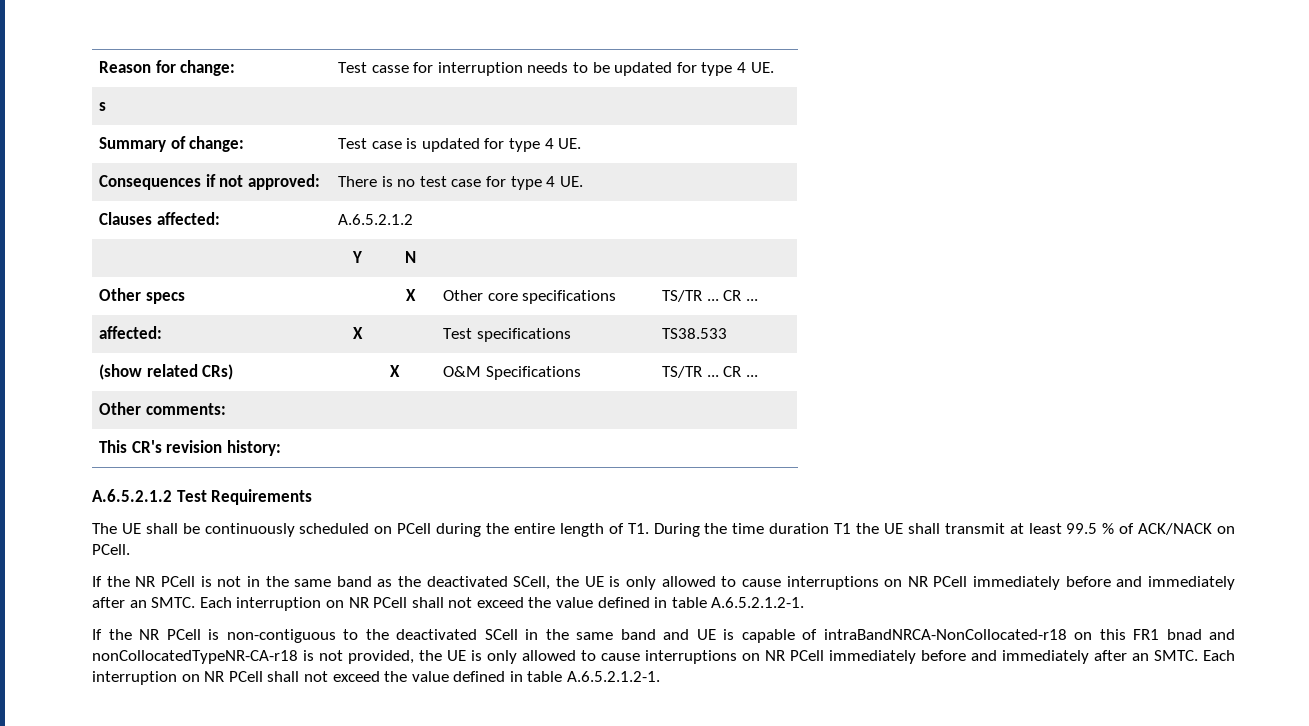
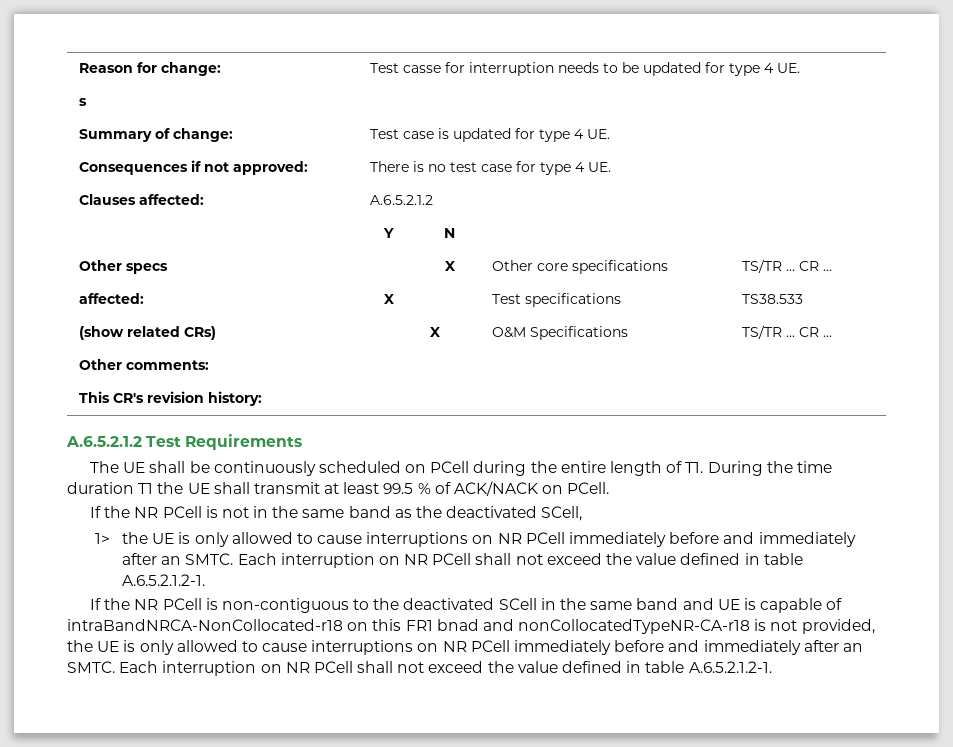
- If the NR PCell is not in the same band as the deactivated SCell, the UE is only allowed to cause interruptions on NR PCell immediately before and immediately after an SMTC.
+ If the NR PCell is not in the same band as the deactivated SCell,
+ 1> the UE is only allowed to cause interruptions on NR PCell immediately before and immediately after an SMTC.

